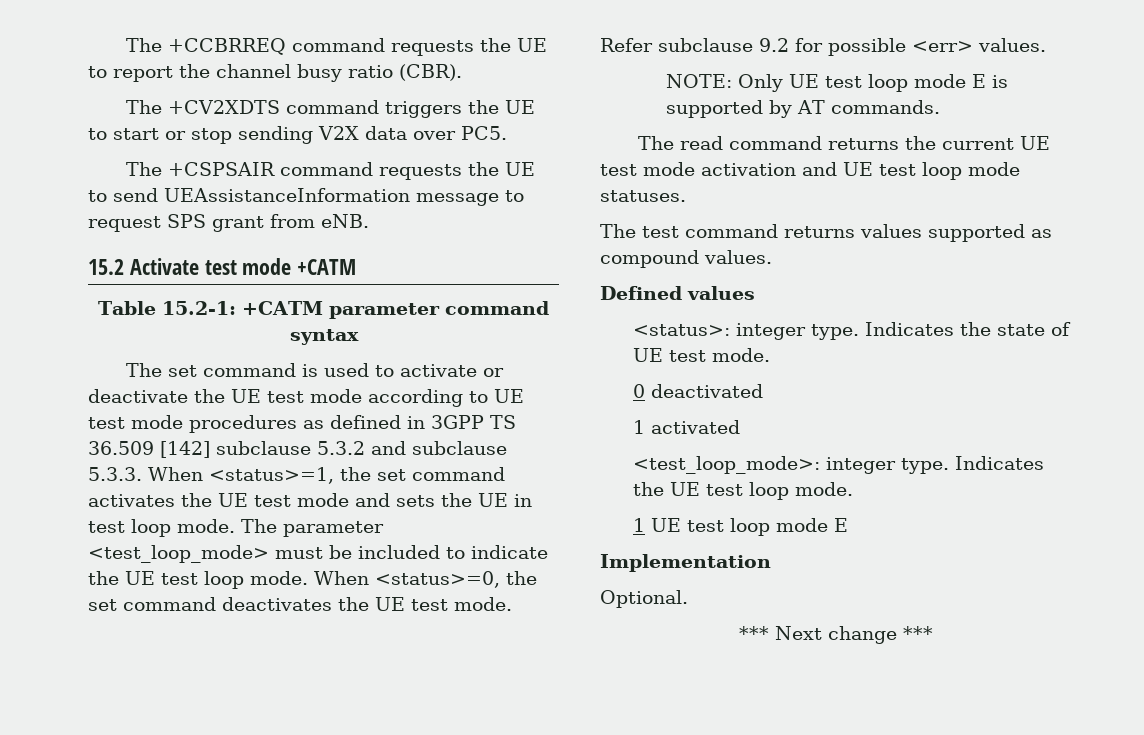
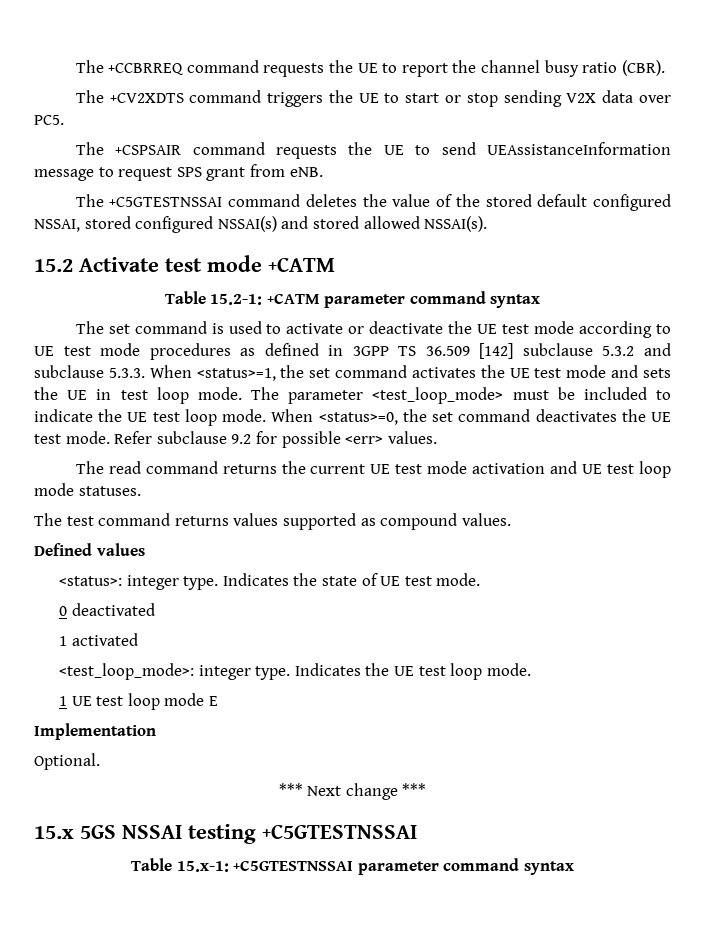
+ The +C5GTESTNSSAI command deletes the value of the stored default configured NSSAI, stored configured NSSAI(s) and stored allowed NSSAI(s).
- NOTE: Only UE test loop mode E is supported by AT commands.
+ 15.x 5GS NSSAI testing +C5GTESTNSSAI
+ Table 15.x-1: +C5GTESTNSSAI parameter command syntax

